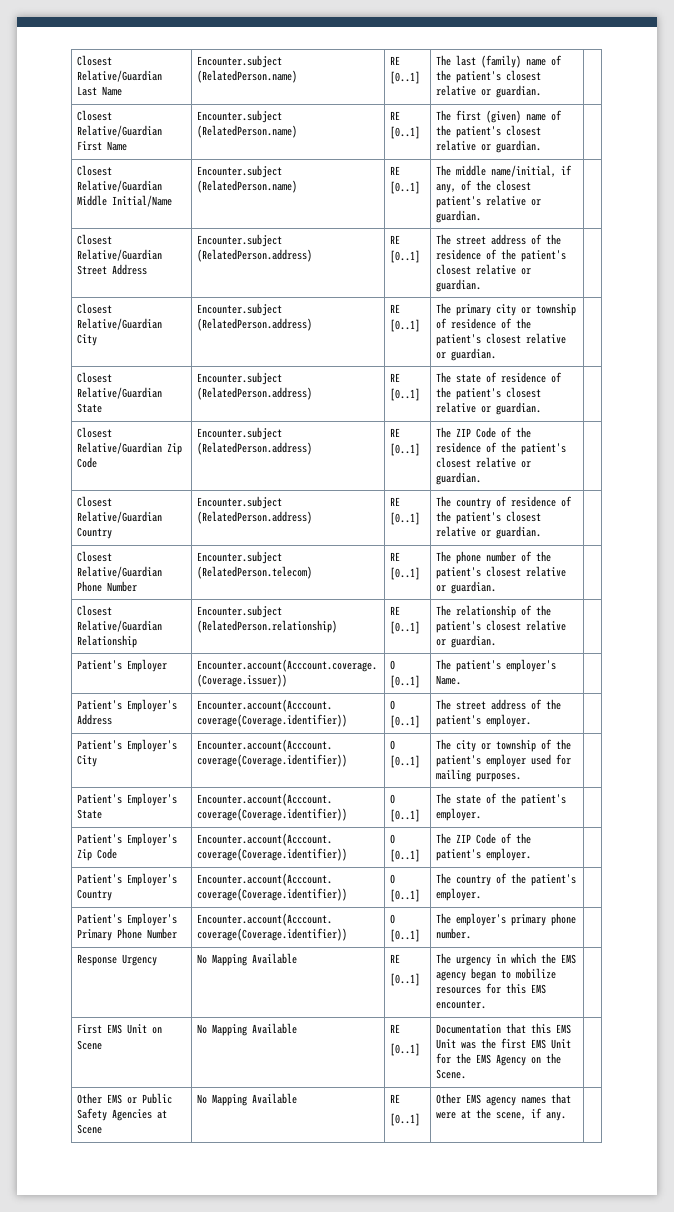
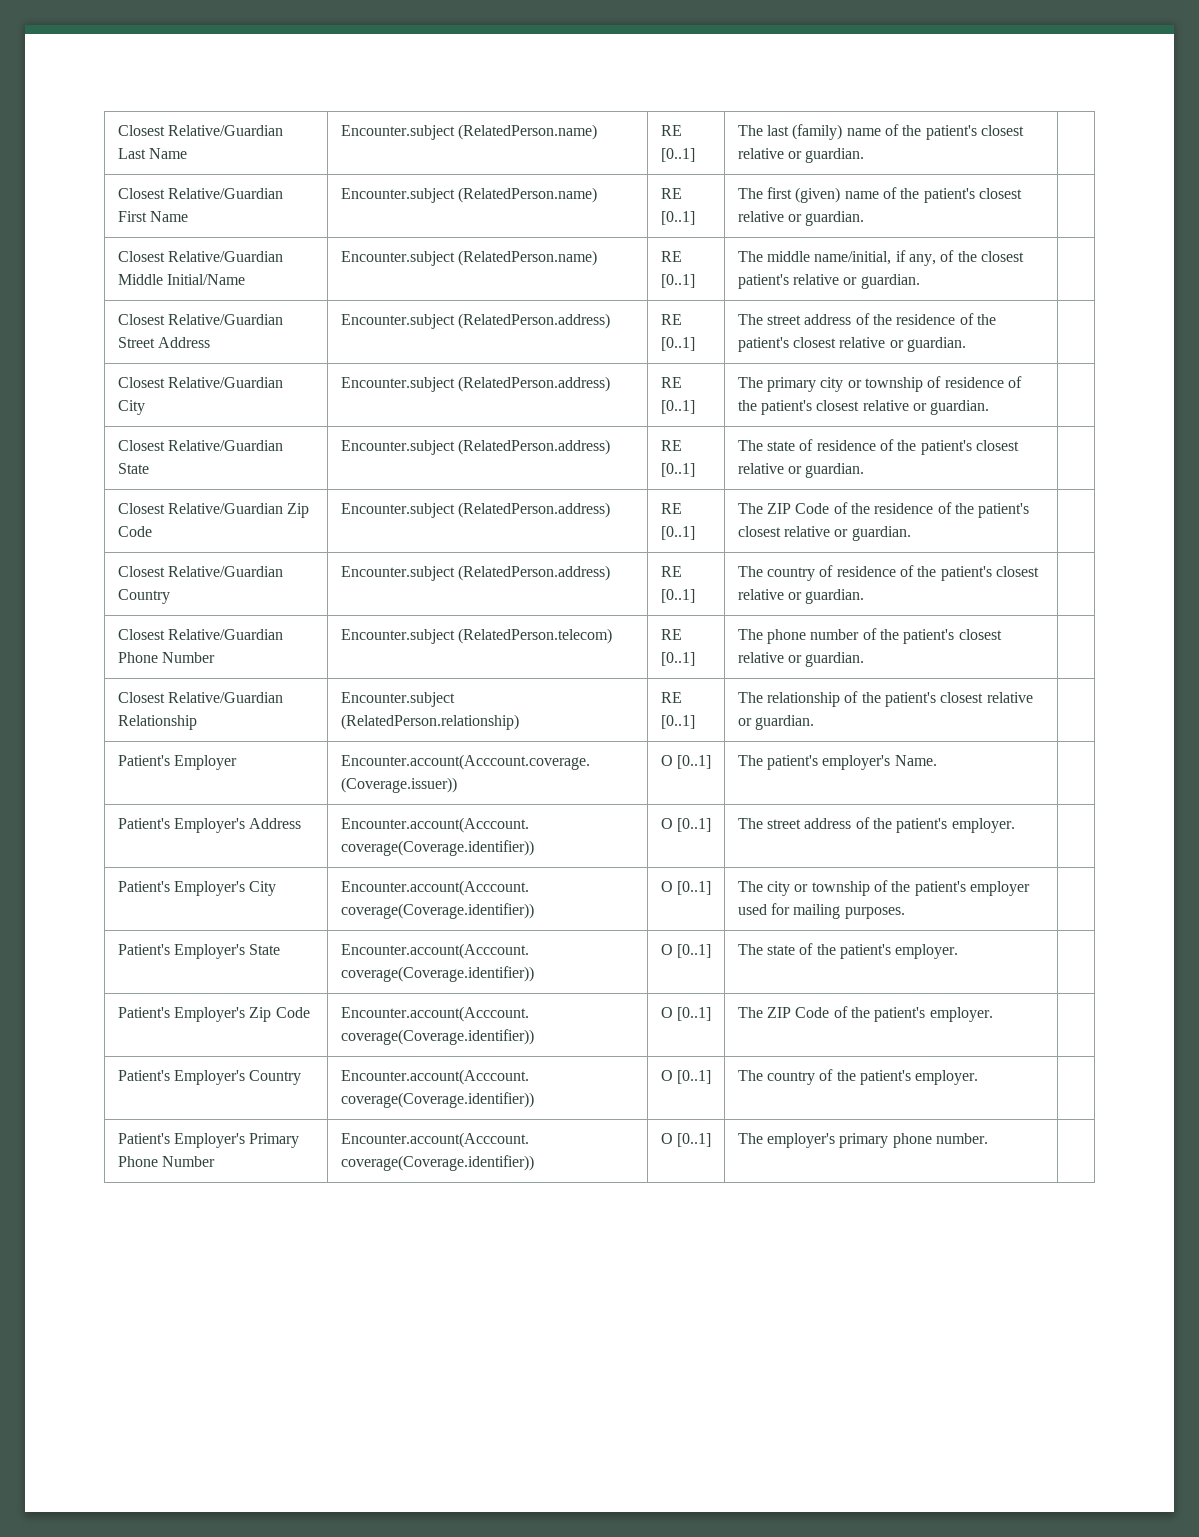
- Response Urgency | No Mapping Available | RE
- [0..1] | The urgency in which the EMS agency began to mobilize resources for this EMS encounter. |
- First EMS Unit on Scene | No Mapping Available | RE
- [0..1] | Documentation that this EMS Unit was the first EMS Unit for the EMS Agency on the Scene. |
- Other EMS or Public Safety Agencies at Scene | No Mapping Available | RE
- [0..1] | Other EMS agency names that were at the scene, if any. |

